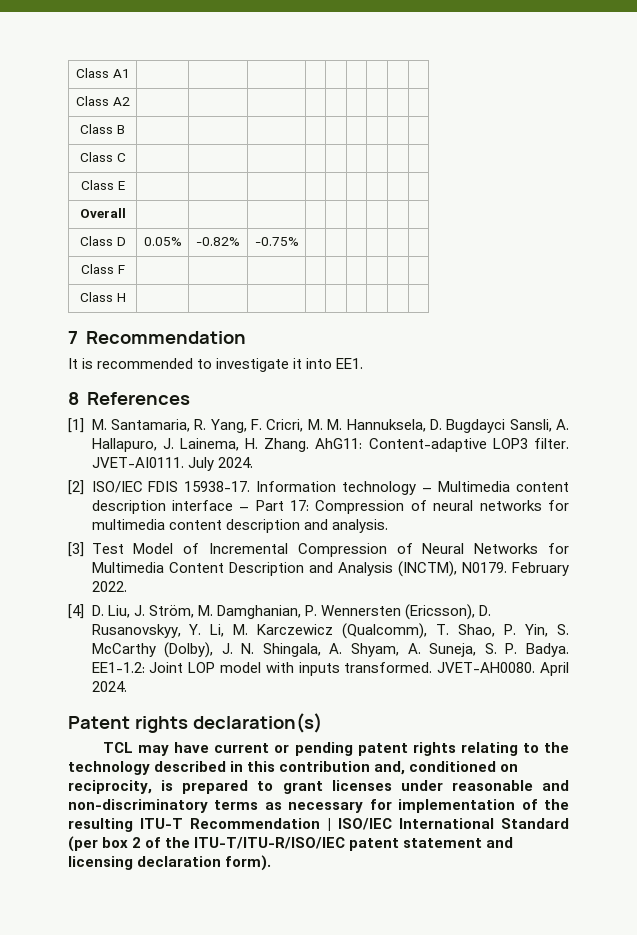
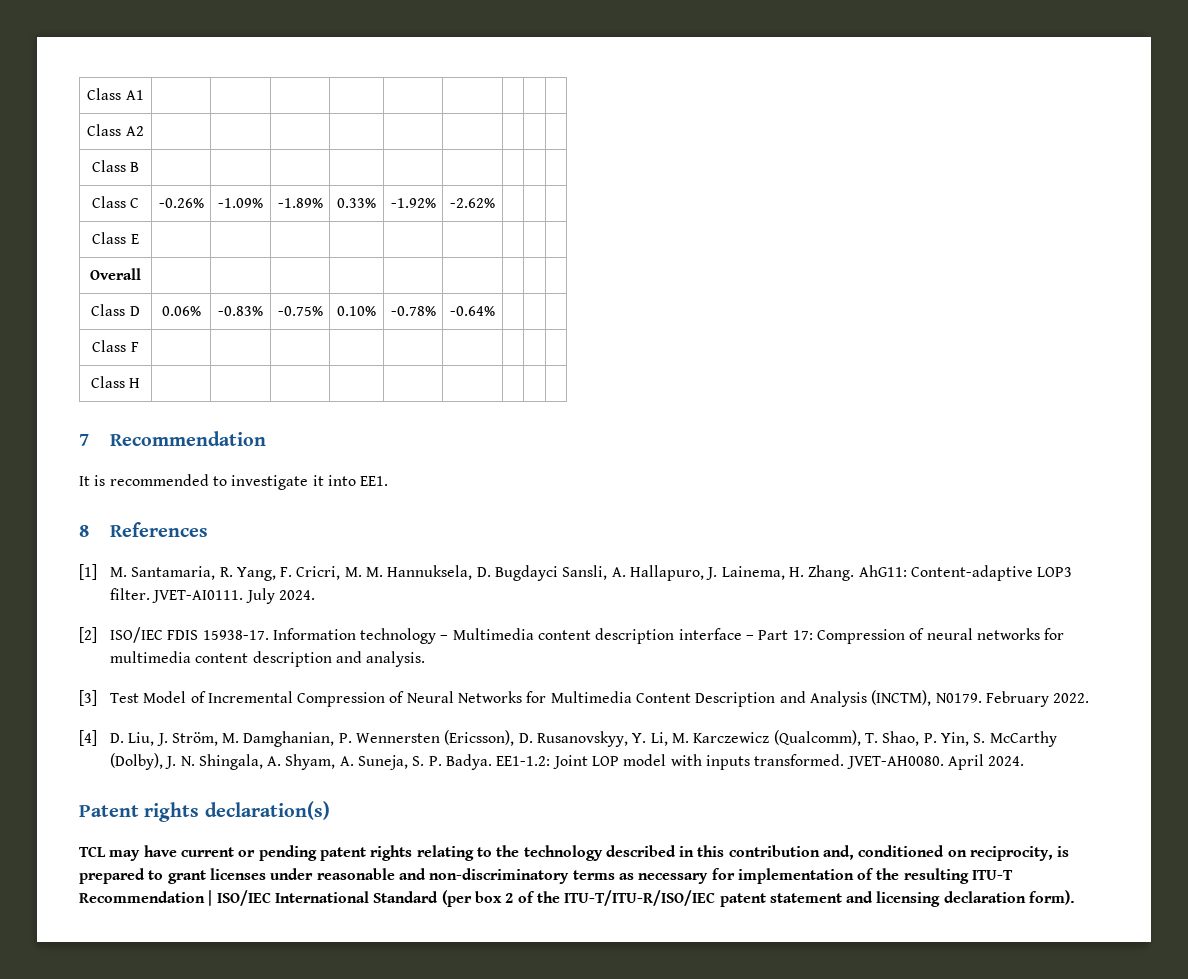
- Class C | | | | | | | | |
+ Class C | -0.26% | -1.09% | -1.89% | 0.33% | -1.92% | -2.62% | | |
- Class D | 0.05% | -0.82% | -0.75% | | | | | |
+ Class D | 0.06% | -0.83% | -0.75% | 0.10% | -0.78% | -0.64% | | |

